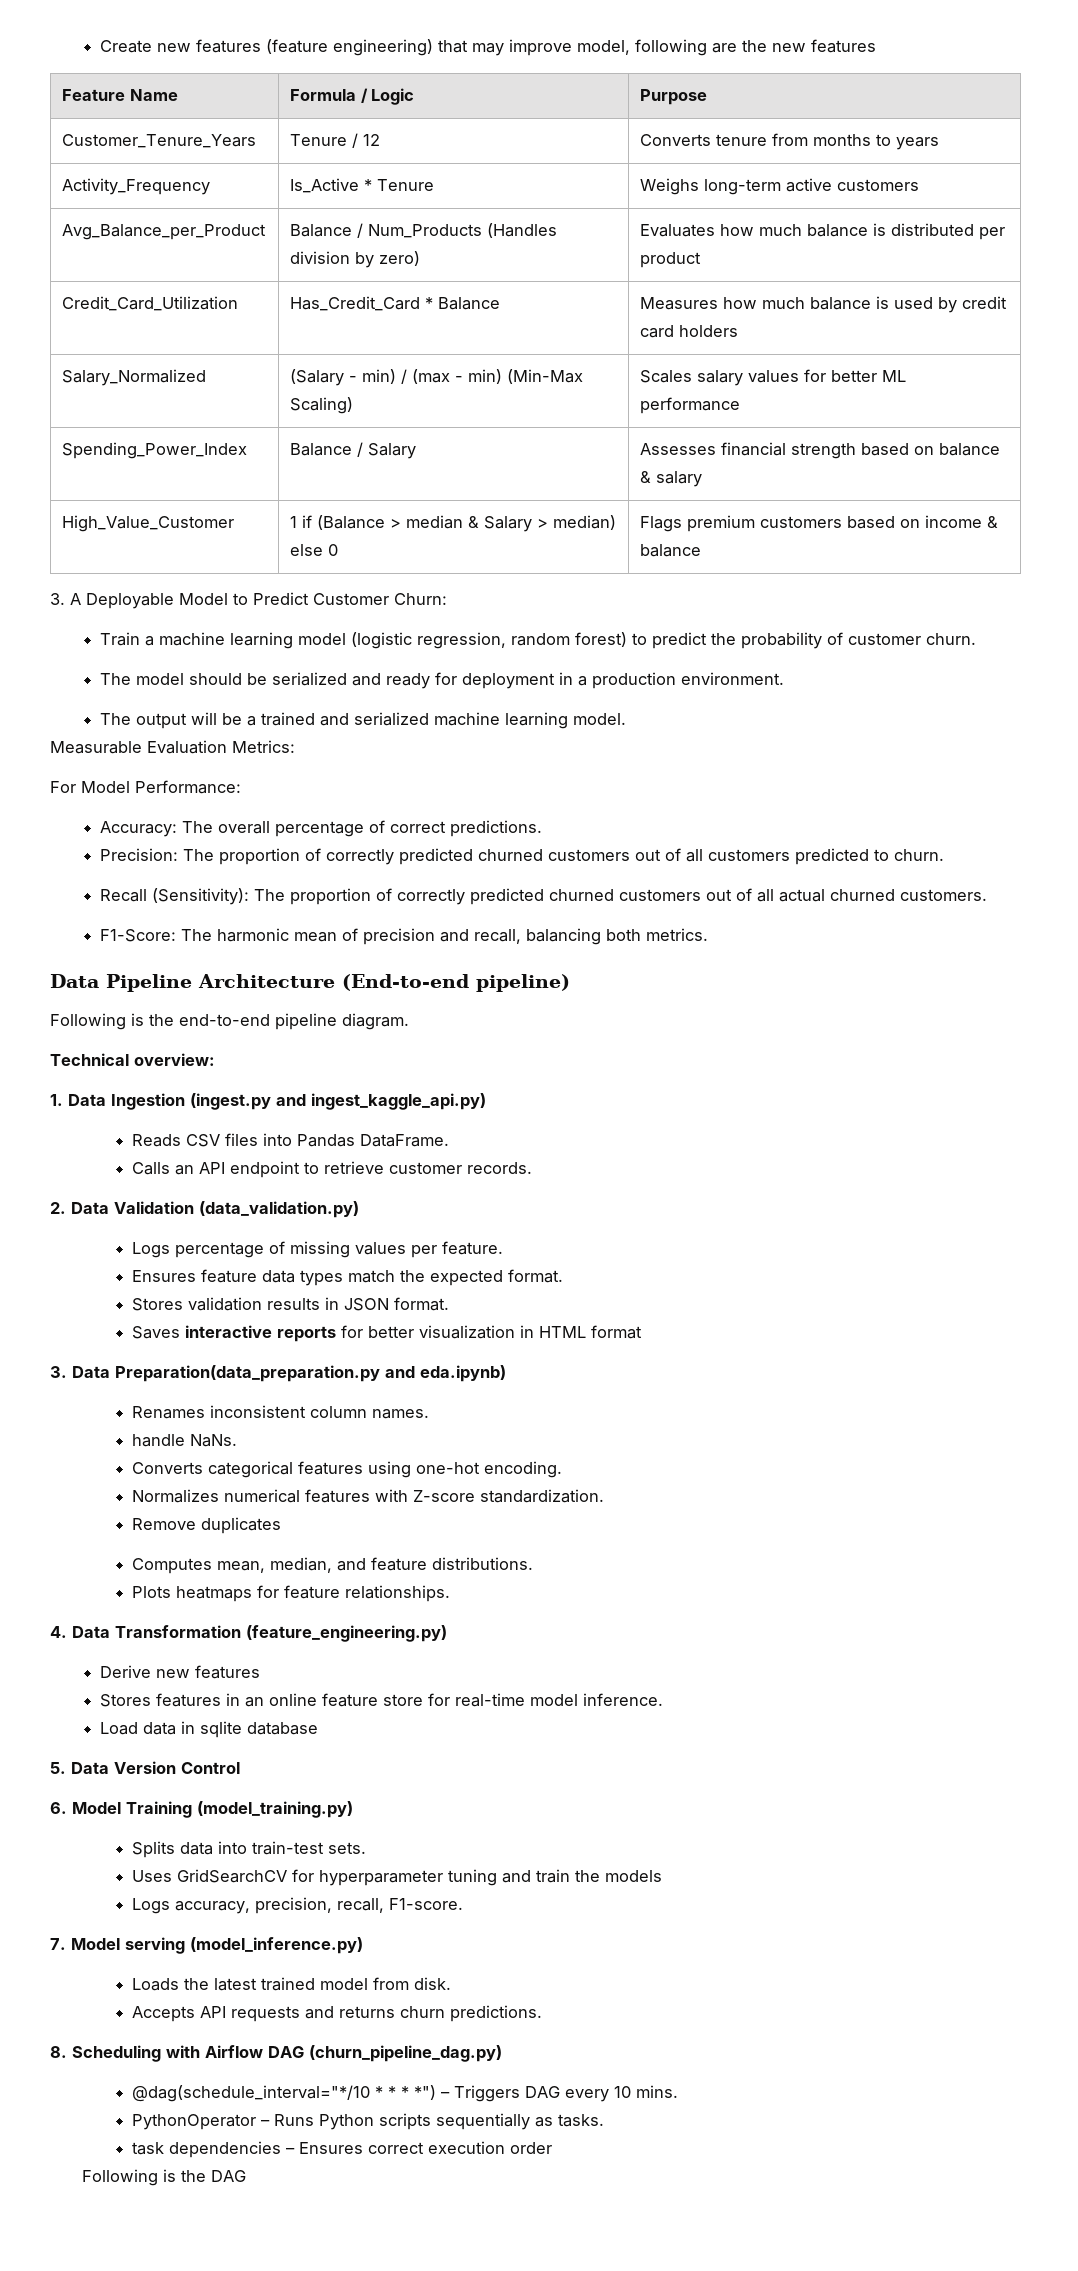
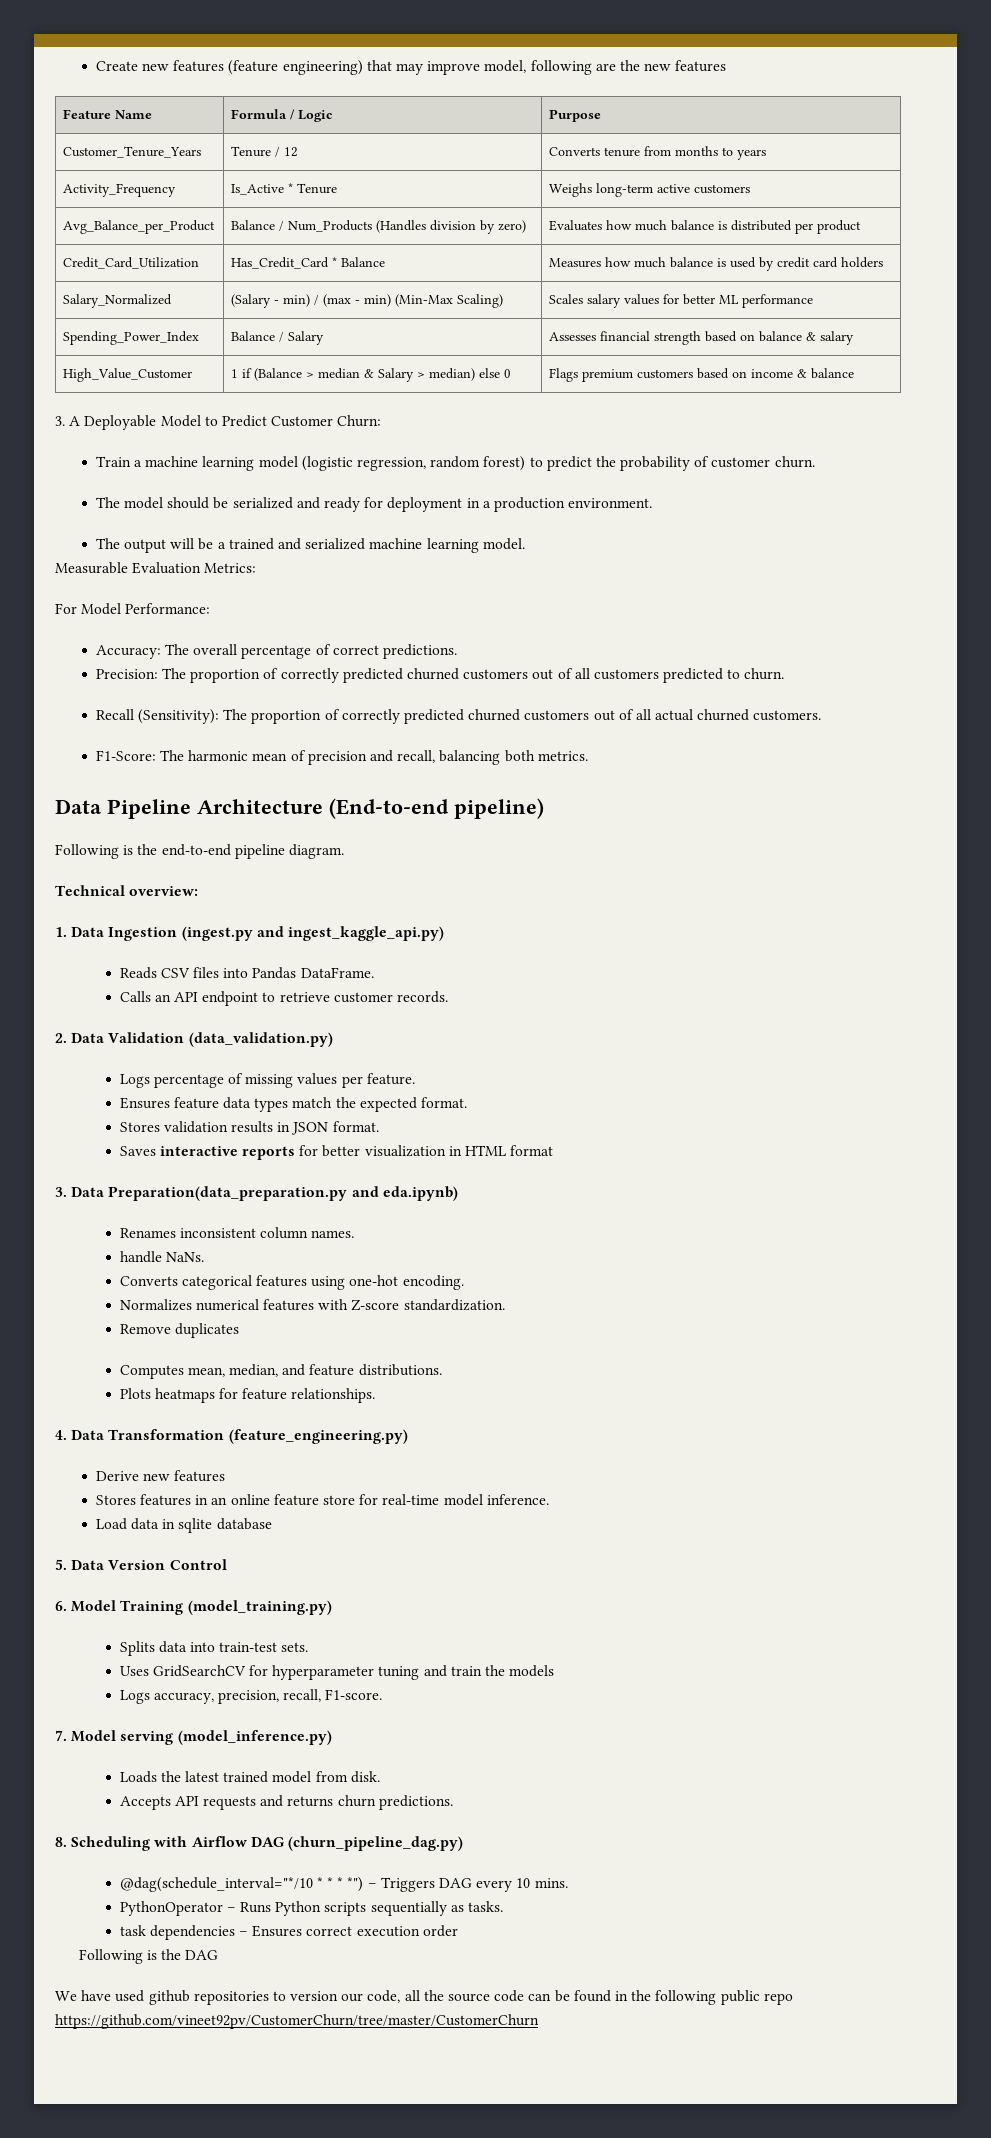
+ We have used github repositories to version our code, all the source code can be found in the following public repo https://github.com/vineet92pv/CustomerChurn/tree/master/CustomerChurn

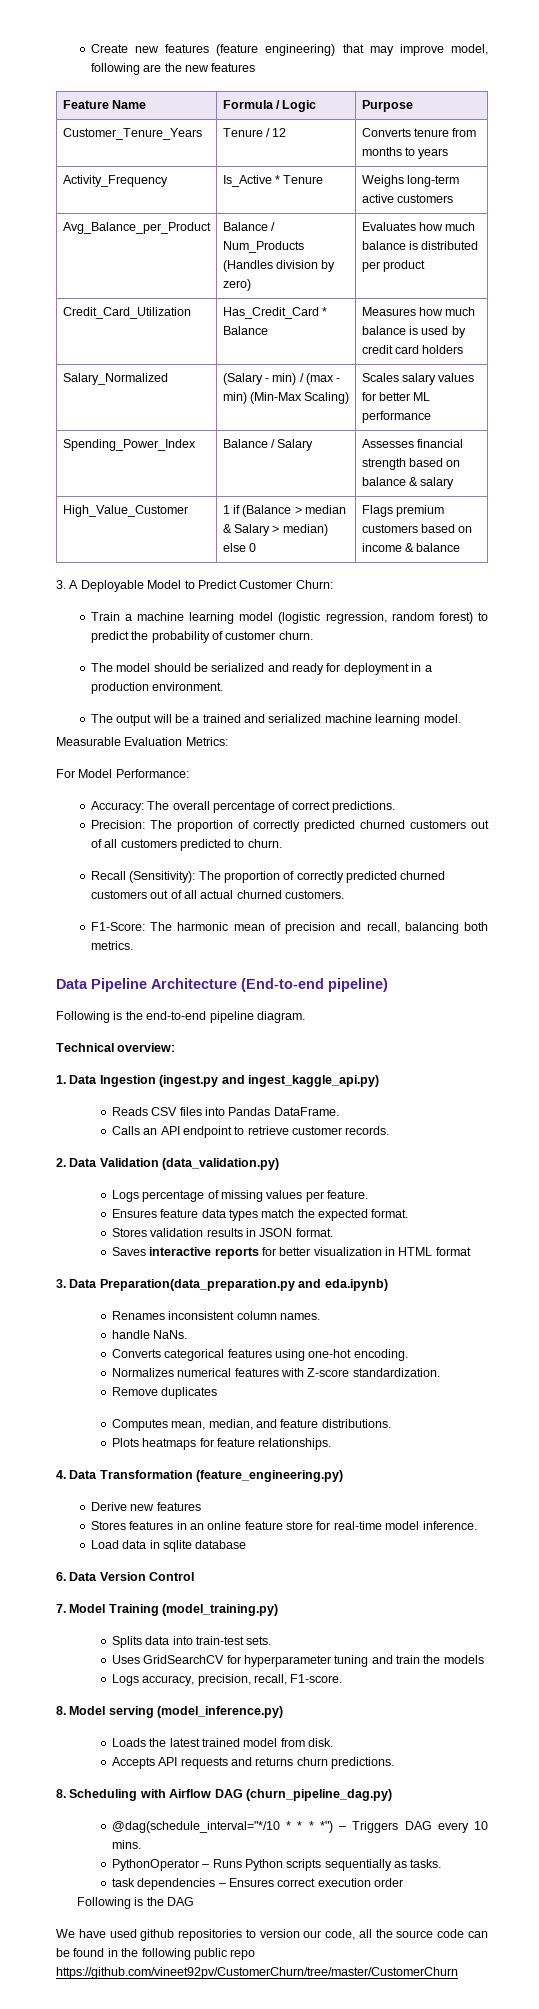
- 5. Data Version Control
+ 6. Data Version Control
- 6. Model Training (model_training.py)
+ 7. Model Training (model_training.py)
- 7. Model serving (model_inference.py)
+ 8. Model serving (model_inference.py)

